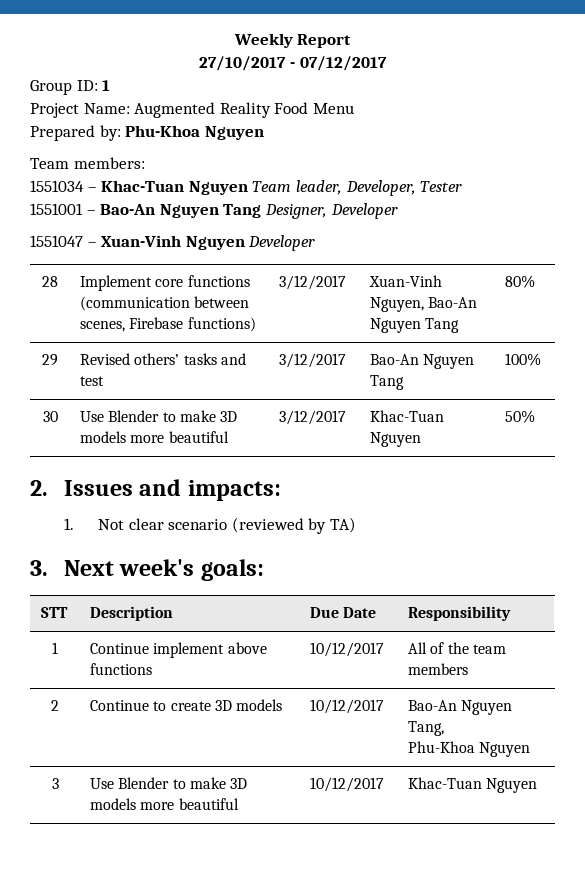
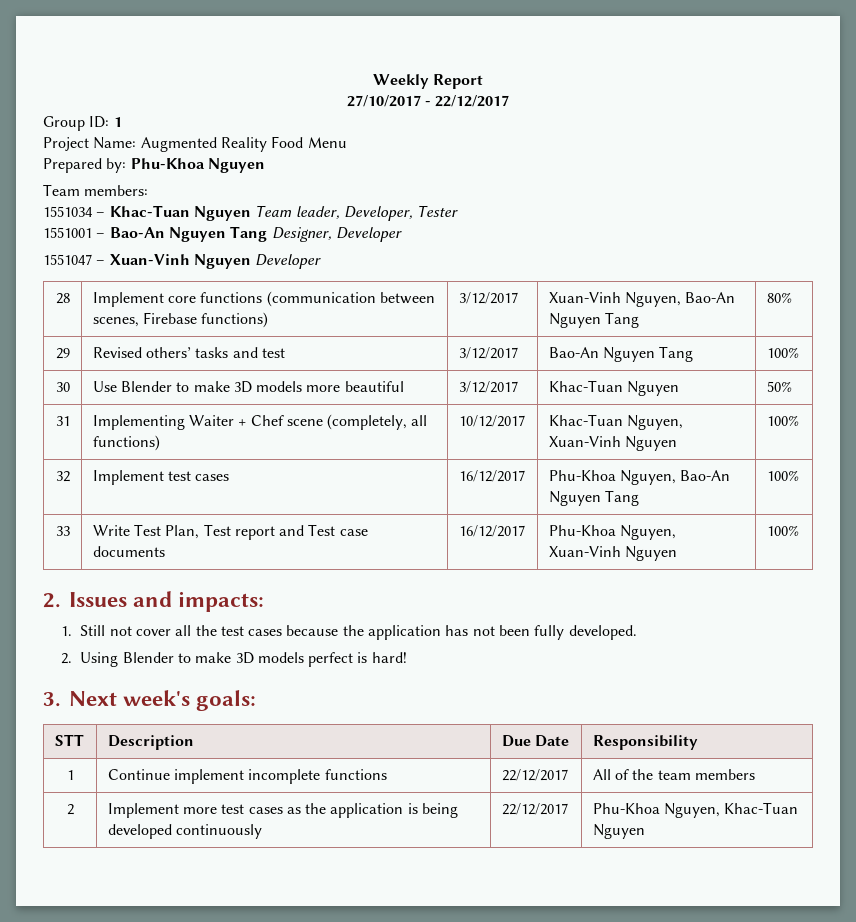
- 27/10/2017 - 07/12/2017
+ 27/10/2017 - 22/12/2017
+ 31 | Implementing Waiter + Chef scene (completely, all functions) | 10/12/2017 | Khac-Tuan Nguyen, Xuan-Vinh Nguyen | 100%
+ 32 | Implement test cases | 16/12/2017 | Phu-Khoa Nguyen, Bao-An Nguyen Tang | 100%
+ 33 | Write Test Plan, Test report and Test case documents | 16/12/2017 | Phu-Khoa Nguyen, Xuan-Vinh Nguyen | 100%
- 1. Not clear scenario (reviewed by TA)
+ 1. Still not cover all the test cases because the application has not been fully developed.
+ 2. Using Blender to make 3D models perfect is hard!
- 1 | Continue implement above functions | 10/12/2017 | All of the team members
+ 1 | Continue implement incomplete functions | 22/12/2017 | All of the team members
- 2 | Continue to create 3D models | 10/12/2017 | Bao-An Nguyen Tang,
- Phu-Khoa Nguyen
- 3 | Use Blender to make 3D models more beautiful | 10/12/2017 | Khac-Tuan Nguyen
+ 2 | Implement more test cases as the application is being developed continuously | 22/12/2017 | Phu-Khoa Nguyen, Khac-Tuan Nguyen

